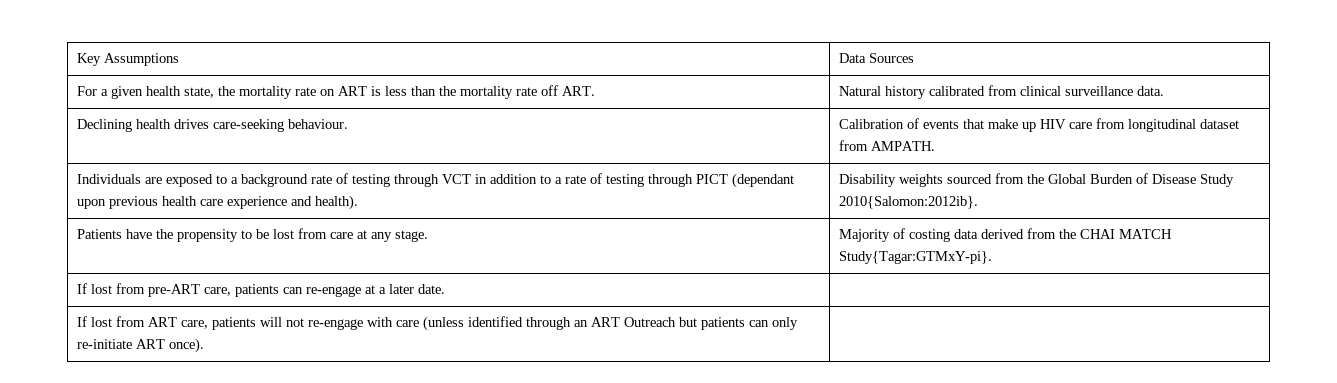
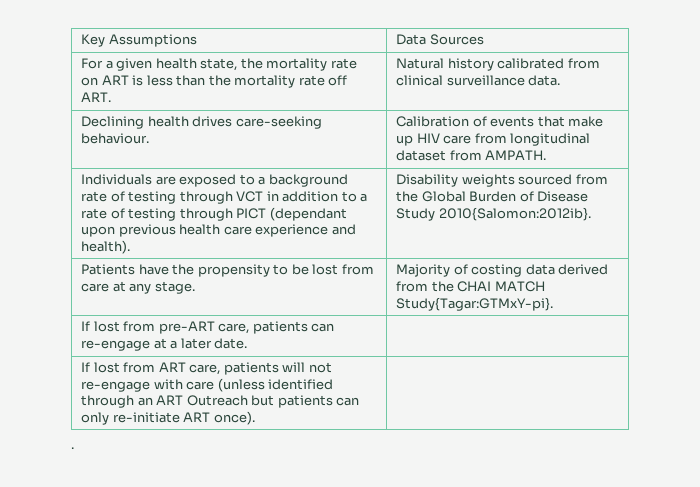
+ .

